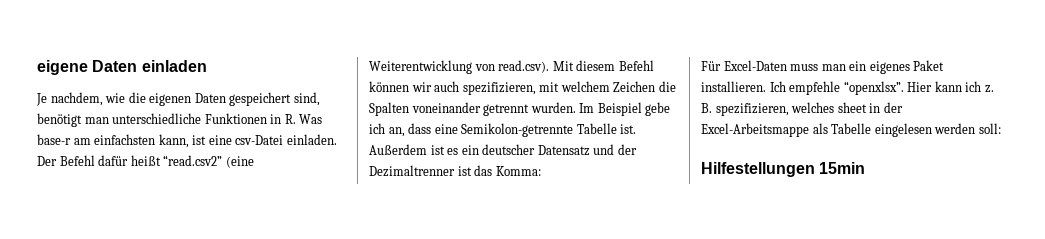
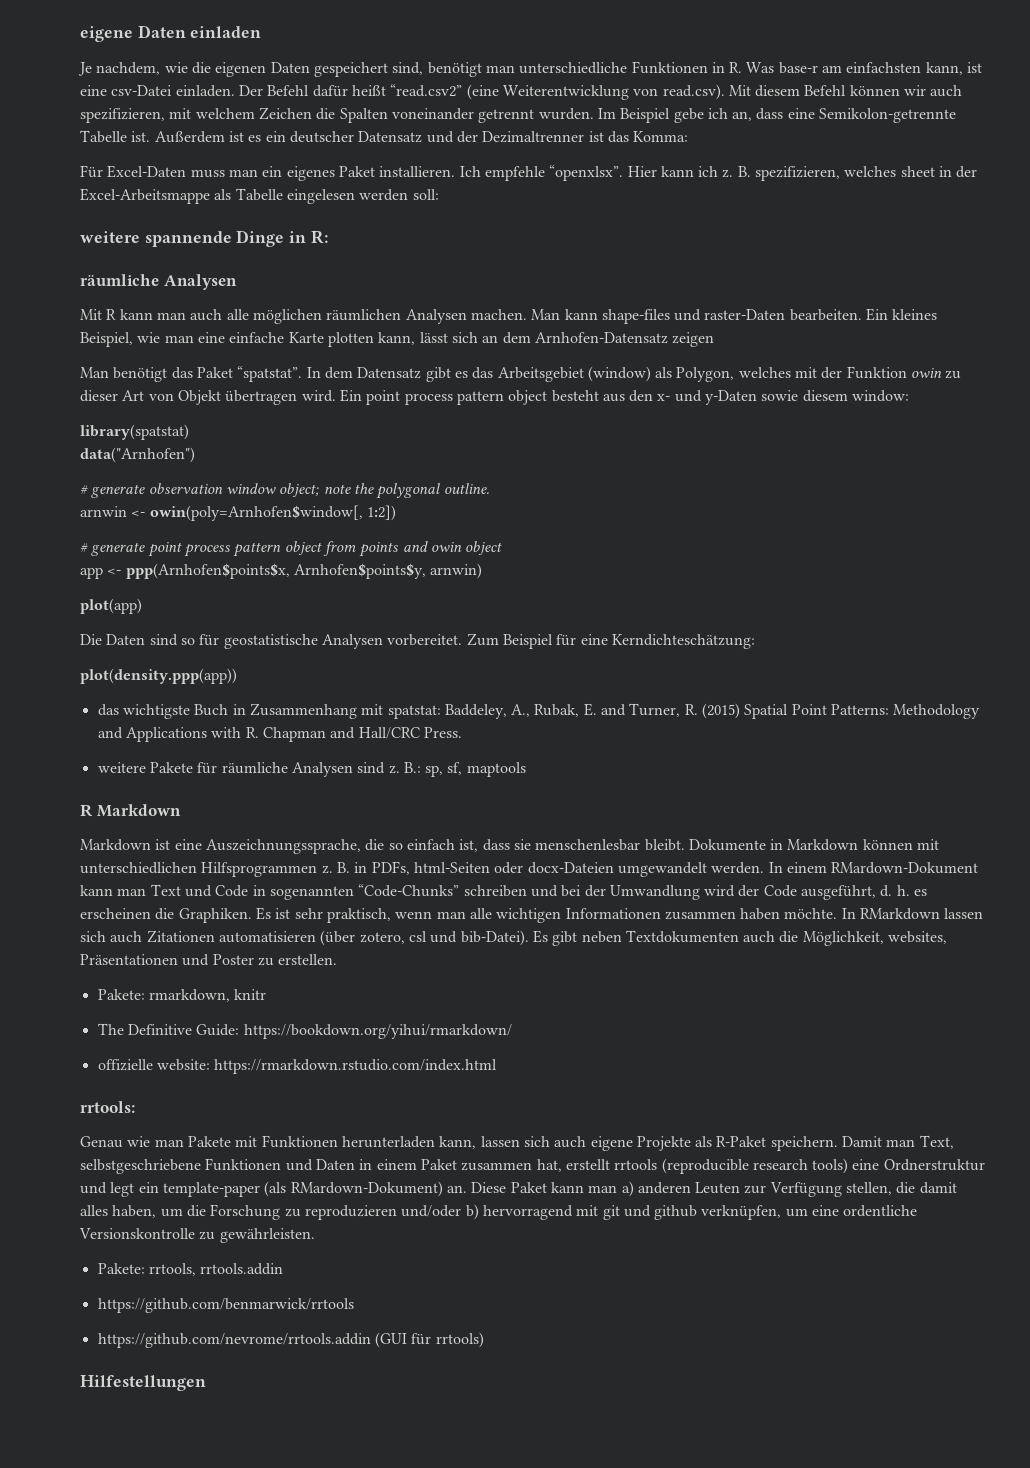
+ weitere spannende Dinge in R:
+ räumliche Analysen
+ Mit R kann man auch alle möglichen räumlichen Analysen machen. Man kann shape-files und raster-Daten bearbeiten. Ein kleines Beispiel, wie man eine einfache Karte plotten kann, lässt sich an dem Arnhofen-Datensatz zeigen
+ Man benötigt das Paket “spatstat”. In dem Datensatz gibt es das Arbeitsgebiet (window) als Polygon, welches mit der Funktion owin zu dieser Art von Objekt übertragen wird. Ein point process pattern object besteht aus den x- und y-Daten sowie diesem window:
+ library(spatstat)
+ data("Arnhofen")
+ # generate observation window object; note the polygonal outline.
+ arnwin <- owin(poly=Arnhofen$window[, 1:2])
+ # generate point process pattern object from points and owin object
+ app <- ppp(Arnhofen$points$x, Arnhofen$points$y, arnwin)
+ plot(app)
+ Die Daten sind so für geostatistische Analysen vorbereitet. Zum Beispiel für eine Kerndichteschätzung:
+ plot(density.ppp(app))
+ das wichtigste Buch in Zusammenhang mit spatstat: Baddeley, A., Rubak, E. and Turner, R. (2015) Spatial Point Patterns: Methodology and Applications with R. Chapman and Hall/CRC Press.
+ weitere Pakete für räumliche Analysen sind z. B.: sp, sf, maptools
+ R Markdown
+ Markdown ist eine Auszeichnungssprache, die so einfach ist, dass sie menschenlesbar bleibt. Dokumente in Markdown können mit unterschiedlichen Hilfsprogrammen z. B. in PDFs, html-Seiten oder docx-Dateien umgewandelt werden. In einem RMardown-Dokument kann man Text und Code in sogenannten “Code-Chunks” schreiben und bei der Umwandlung wird der Code ausgeführt, d. h. es erscheinen die Graphiken. Es ist sehr praktisch, wenn man alle wichtigen Informationen zusammen haben möchte. In RMarkdown lassen sich auch Zitationen automatisieren (über zotero, csl und bib-Datei). Es gibt neben Textdokumenten auch die Möglichkeit, websites, Präsentationen und Poster zu erstellen.
+ Pakete: rmarkdown, knitr
+ The Definitive Guide: https://bookdown.org/yihui/rmarkdown/
+ offizielle website: https://rmarkdown.rstudio.com/index.html
+ rrtools:
+ Genau wie man Pakete mit Funktionen herunterladen kann, lassen sich auch eigene Projekte als R-Paket speichern. Damit man Text, selbstgeschriebene Funktionen und Daten in einem Paket zusammen hat, erstellt rrtools (reproducible research tools) eine Ordnerstruktur und legt ein template-paper (als RMardown-Dokument) an. Diese Paket kann man a) anderen Leuten zur Verfügung stellen, die damit alles haben, um die Forschung zu reproduzieren und/oder b) hervorragend mit git und github verknüpfen, um eine ordentliche Versionskontrolle zu gewährleisten.
+ Pakete: rrtools, rrtools.addin
+ https://github.com/benmarwick/rrtools
+ https://github.com/nevrome/rrtools.addin (GUI für rrtools)
- Hilfestellungen 15min
+ Hilfestellungen

